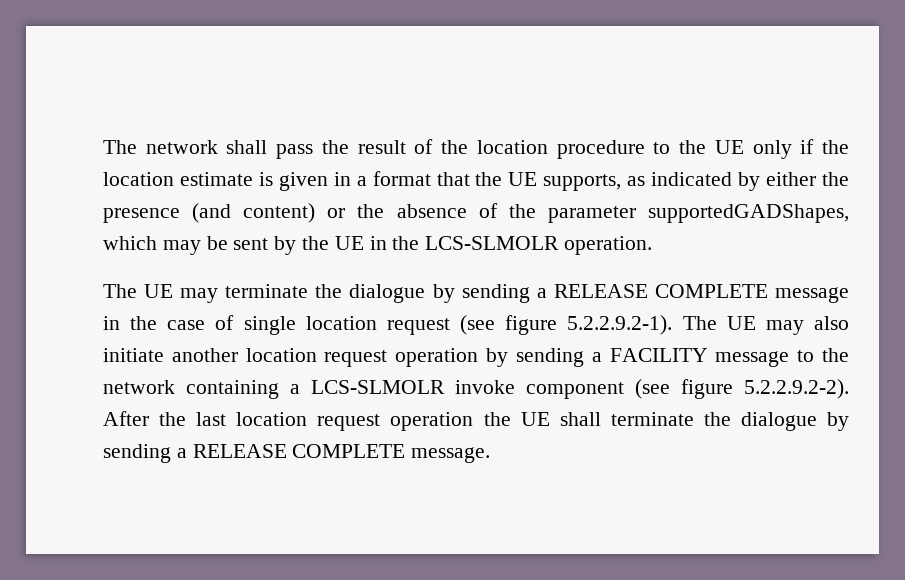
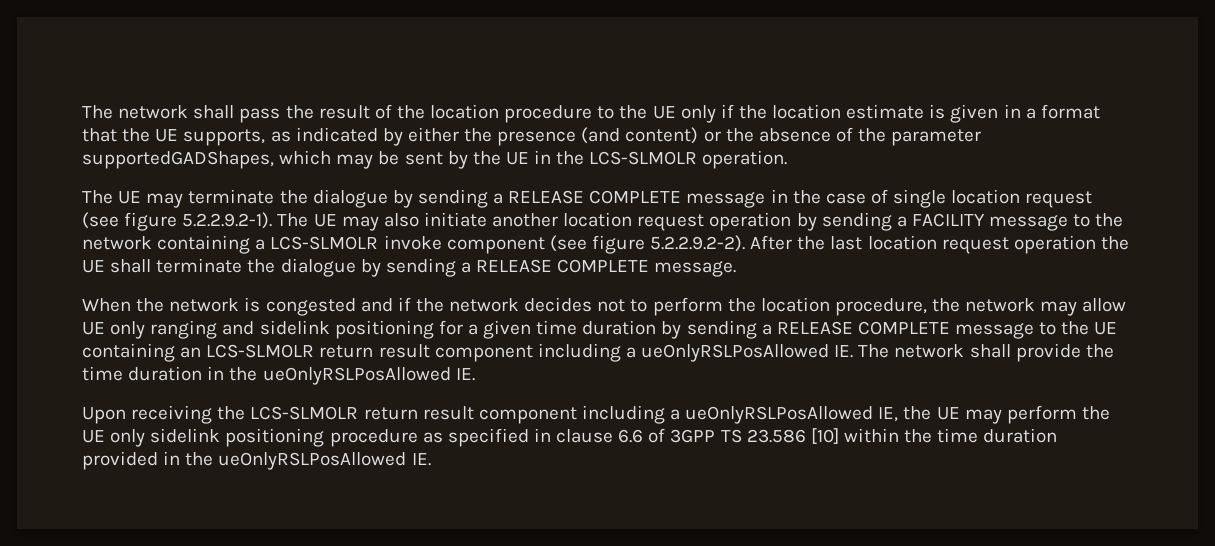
+ When the network is congested and if the network decides not to perform the location procedure, the network may allow UE only ranging and sidelink positioning for a given time duration by sending a RELEASE COMPLETE message to the UE containing an LCS-SLMOLR return result component including a ueOnlyRSLPosAllowed IE. The network shall provide the time duration in the ueOnlyRSLPosAllowed IE.
+ Upon receiving the LCS-SLMOLR return result component including a ueOnlyRSLPosAllowed IE, the UE may perform the UE only sidelink positioning procedure as specified in clause 6.6 of 3GPP TS 23.586 [10] within the time duration provided in the ueOnlyRSLPosAllowed IE.

